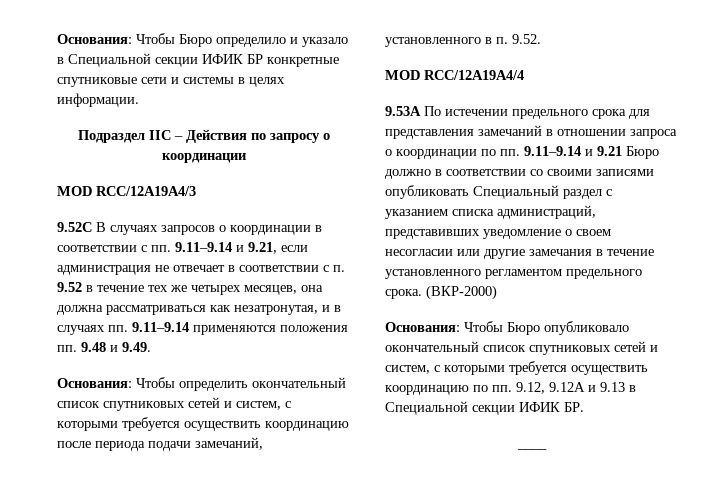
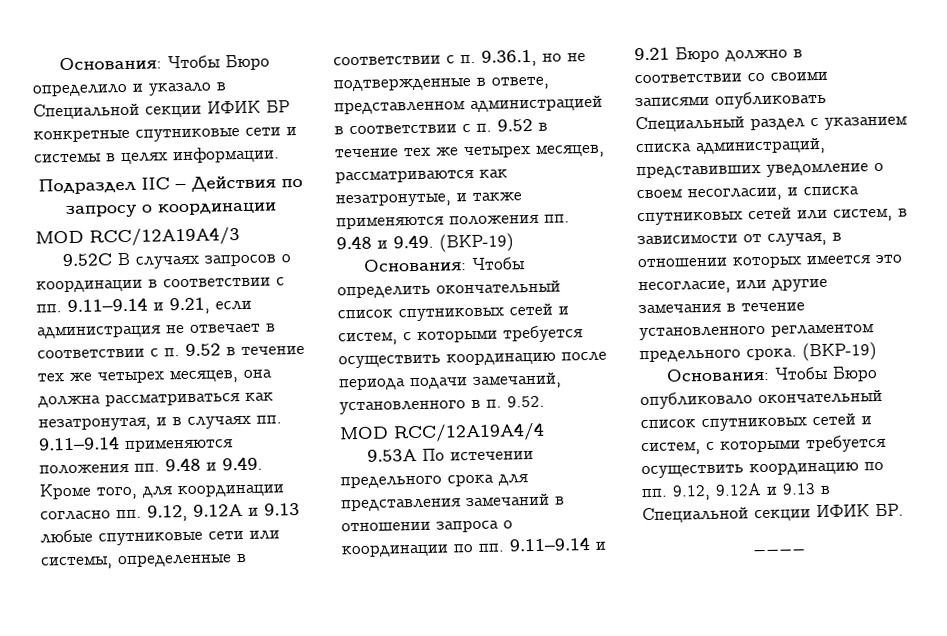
- 9.52C В случаях запросов о координации в соответствии с пп. 9.11–9.14 и 9.21, если администрация не отвечает в соответствии с п. 9.52 в течение тех же четырех месяцев, она должна рассматриваться как незатронутая, и в случаях пп. 9.11–9.14 применяются положения пп. 9.48 и 9.49.
+ 9.52C В случаях запросов о координации в соответствии с пп. 9.11–9.14 и 9.21, если администрация не отвечает в соответствии с п. 9.52 в течение тех же четырех месяцев, она должна рассматриваться как незатронутая, и в случаях пп. 9.11–9.14 применяются положения пп. 9.48 и 9.49. Кроме того, для координации согласно пп. 9.12, 9.12A и 9.13 любые спутниковые сети или системы, определенные в соответствии с п. 9.36.1, но не подтвержденные в ответе, представленном администрацией в соответствии с п. 9.52 в течение тех же четырех месяцев, рассматриваются как незатронутые, и также применяются положения пп. 9.48 и 9.49. (ВКР-19)
- 9.53А По истечении предельного срока для представления замечаний в отношении запроса о координации по пп. 9.11–9.14 и 9.21 Бюро должно в соответствии со своими записями опубликовать Специальный раздел с указанием списка администраций, представивших уведомление о своем несогласии или другие замечания в течение установленного регламентом предельного срока. (ВКР-2000)
+ 9.53А По истечении предельного срока для представления замечаний в отношении запроса о координации по пп. 9.11–9.14 и 9.21 Бюро должно в соответствии со своими записями опубликовать Специальный раздел с указанием списка администраций, представивших уведомление о своем несогласии, и списка спутниковых сетей или систем, в зависимости от случая, в отношении которых имеется это несогласие, или другие замечания в течение установленного регламентом предельного срока. (ВКР-19)

